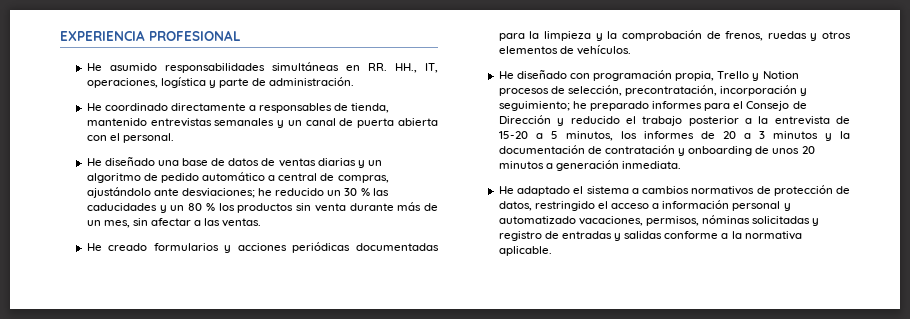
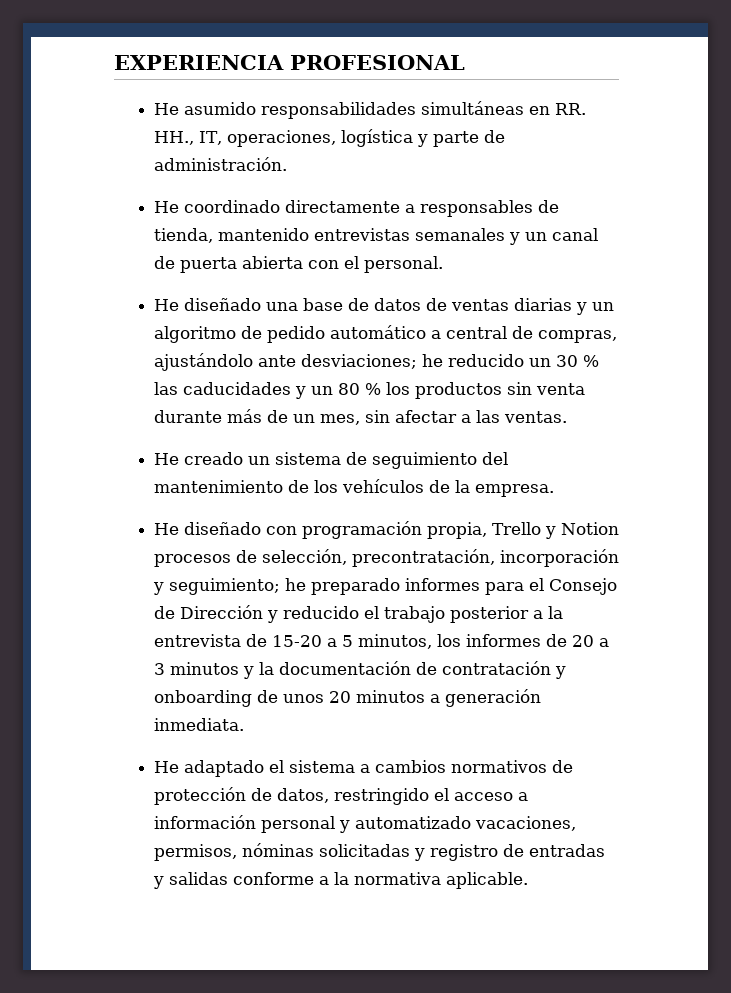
- He creado formularios y acciones periódicas documentadas para la limpieza y la comprobación de frenos, ruedas y otros elementos de vehículos.
+ He creado un sistema de seguimiento del mantenimiento de los vehículos de la empresa.

